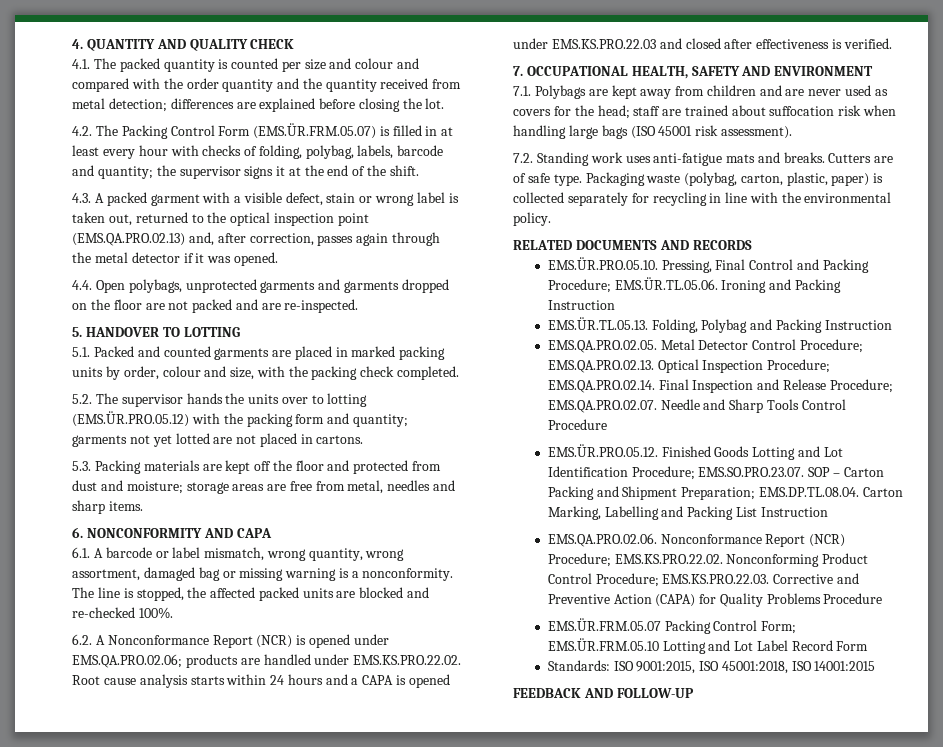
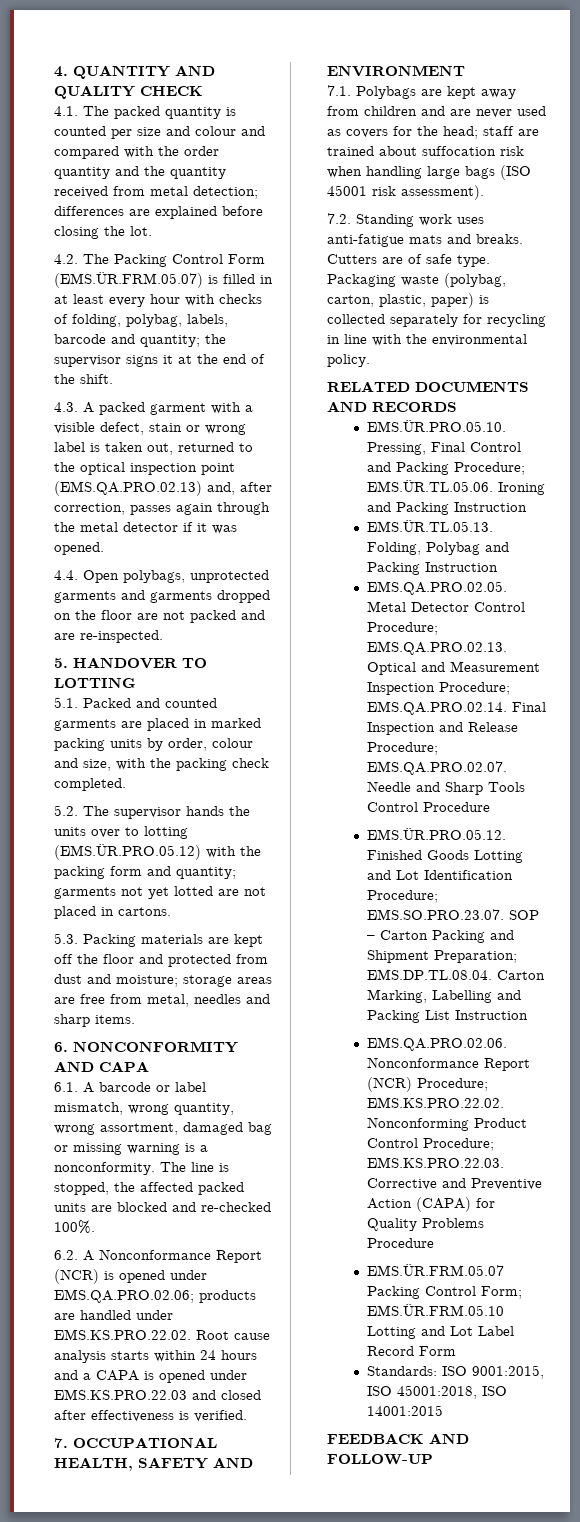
- EMS.QA.PRO.02.05. Metal Detector Control Procedure; EMS.QA.PRO.02.13. Optical Inspection Procedure; EMS.QA.PRO.02.14. Final Inspection and Release Procedure; EMS.QA.PRO.02.07. Needle and Sharp Tools Control Procedure
+ EMS.QA.PRO.02.05. Metal Detector Control Procedure; EMS.QA.PRO.02.13. Optical and Measurement Inspection Procedure; EMS.QA.PRO.02.14. Final Inspection and Release Procedure; EMS.QA.PRO.02.07. Needle and Sharp Tools Control Procedure

